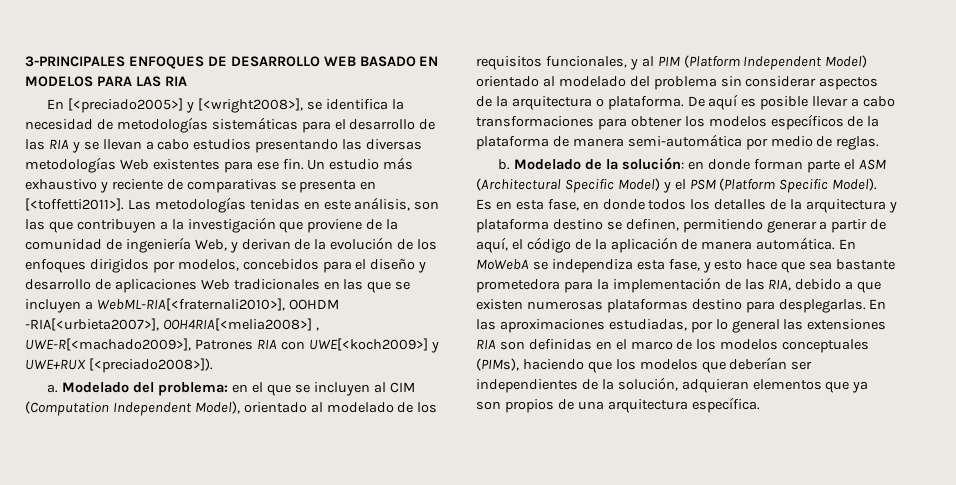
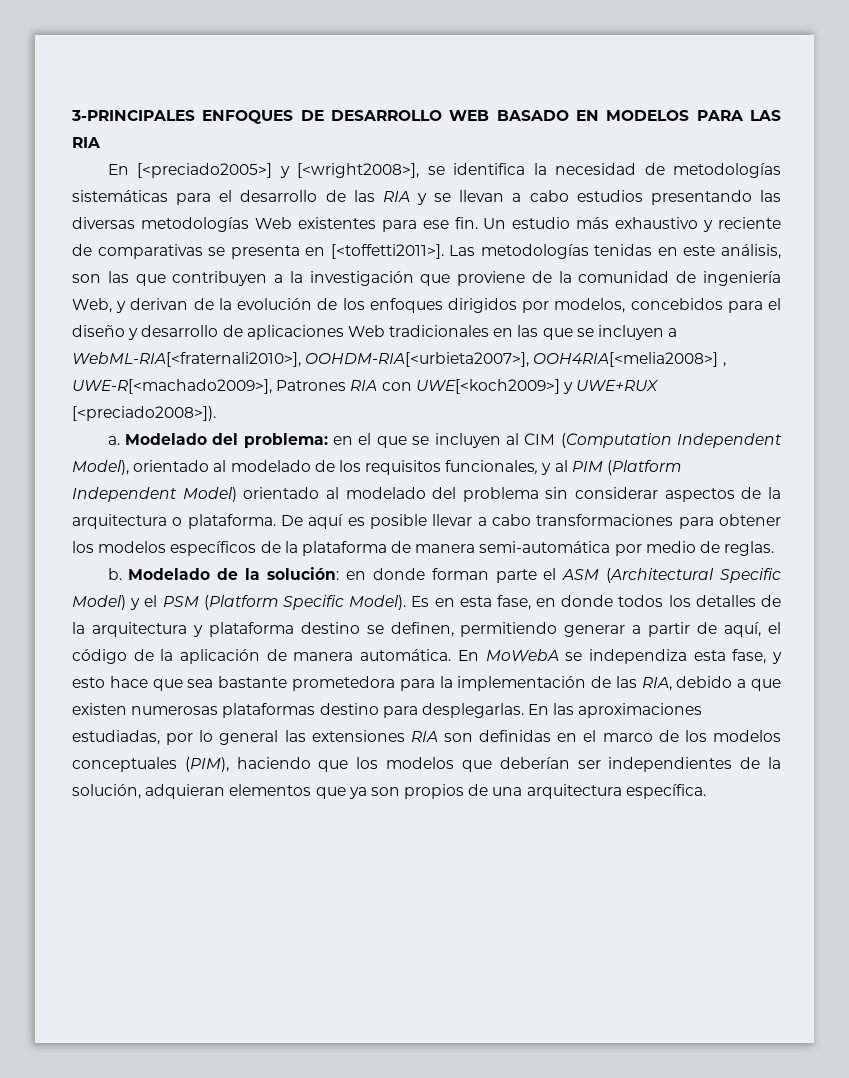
- Las metodologías tenidas en este análisis, son las que contribuyen a la investigación que proviene de la comunidad de ingeniería Web, y derivan de la evolución de los enfoques dirigidos por modelos, concebidos para el diseño y desarrollo de aplicaciones Web tradicionales en las que se incluyen a WebML-RIA[<fraternali2010>], OOHDM -RIA[<urbieta2007>], OOH4RIA[<melia2008>] , UWE-R[<machado2009>], Patrones RIA con UWE[<koch2009>] y UWE+RUX [<preciado2008>]).
+ Las metodologías tenidas en este análisis, son las que contribuyen a la investigación que proviene de la comunidad de ingeniería Web, y derivan de la evolución de los enfoques dirigidos por modelos, concebidos para el diseño y desarrollo de aplicaciones Web tradicionales en las que se incluyen a WebML-RIA[<fraternali2010>], OOHDM-RIA[<urbieta2007>], OOH4RIA[<melia2008>] , UWE-R[<machado2009>], Patrones RIA con UWE[<koch2009>] y UWE+RUX [<preciado2008>]).
- En las aproximaciones estudiadas, por lo general las extensiones RIA son definidas en el marco de los modelos conceptuales (PIMs), haciendo que los modelos que deberían ser independientes de la solución, adquieran elementos que ya son propios de una arquitectura específica.
+ En las aproximaciones estudiadas, por lo general las extensiones RIA son definidas en el marco de los modelos conceptuales (PIM), haciendo que los modelos que deberían ser independientes de la solución, adquieran elementos que ya son propios de una arquitectura específica.

